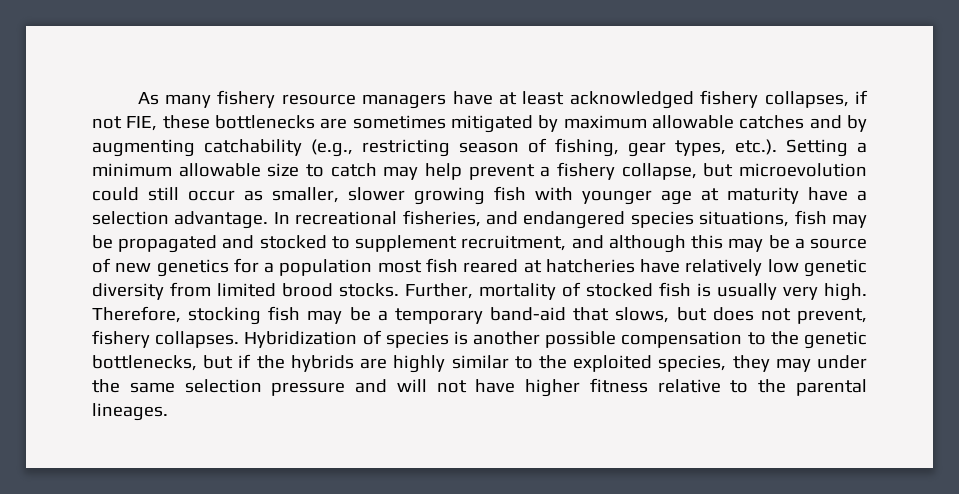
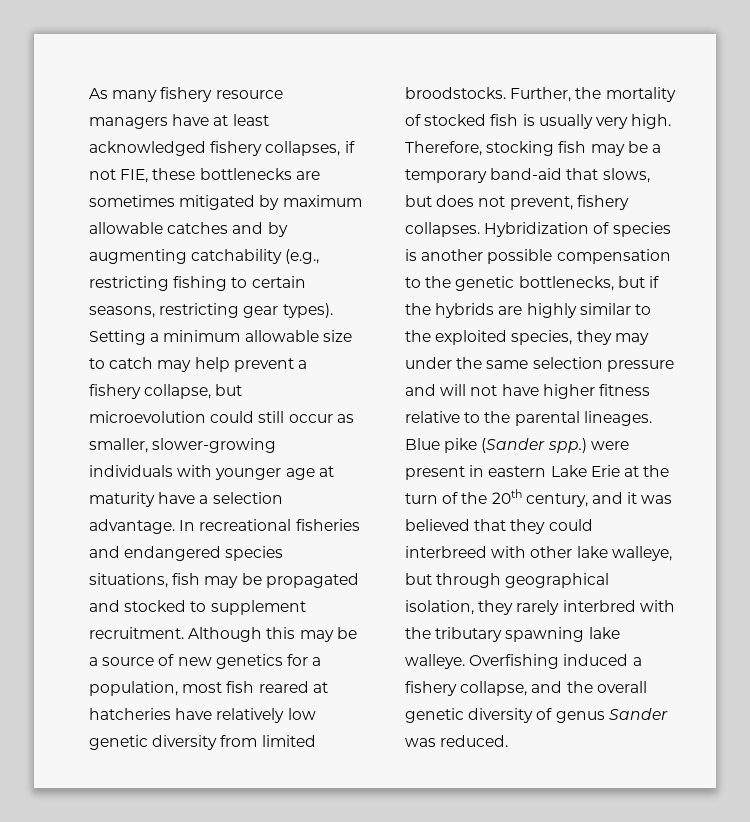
- As many fishery resource managers have at least acknowledged fishery collapses, if not FIE, these bottlenecks are sometimes mitigated by maximum allowable catches and by augmenting catchability (e.g., restricting season of fishing, gear types, etc.). Setting a minimum allowable size to catch may help prevent a fishery collapse, but microevolution could still occur as smaller, slower growing fish with younger age at maturity have a selection advantage.
+ As many fishery resource managers have at least acknowledged fishery collapses, if not FIE, these bottlenecks are sometimes mitigated by maximum allowable catches and by augmenting catchability (e.g., restricting fishing to certain seasons, restricting gear types). Setting a minimum allowable size to catch may help prevent a fishery collapse, but microevolution could still occur as smaller, slower-growing individuals with younger age at maturity have a selection advantage.
- In recreational fisheries, and endangered species situations, fish may be propagated and stocked to supplement recruitment, and although this may be a source of new genetics for a population most fish reared at hatcheries have relatively low genetic diversity from limited brood stocks. Further, mortality of stocked fish is usually very high.
+ In recreational fisheries and endangered species situations, fish may be propagated and stocked to supplement recruitment. Although this may be a source of new genetics for a population, most fish reared at hatcheries have relatively low genetic diversity from limited broodstocks. Further, the mortality of stocked fish is usually very high.
+ Blue pike (Sander spp.) were present in eastern Lake Erie at the turn of the 20th century, and it was believed that they could interbreed with other lake walleye, but through geographical isolation, they rarely interbred with the tributary spawning lake walleye. Overfishing induced a fishery collapse, and the overall genetic diversity of genus Sander was reduced.

